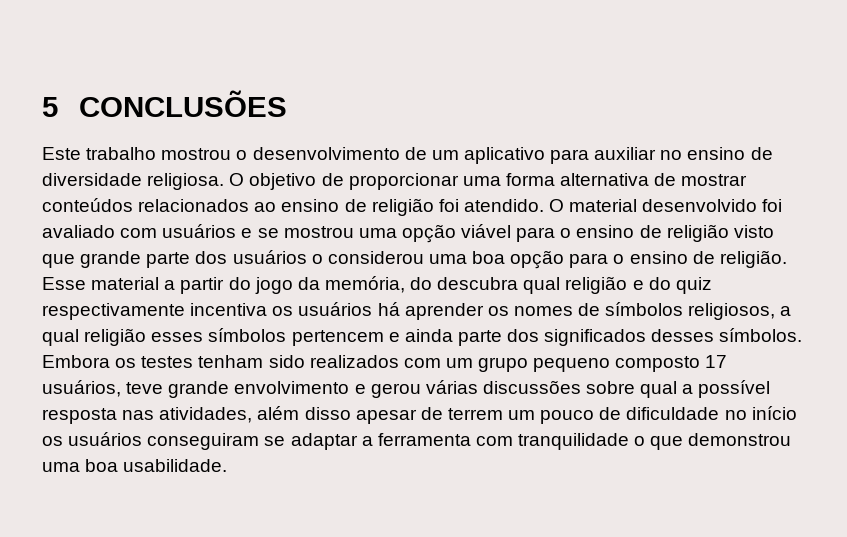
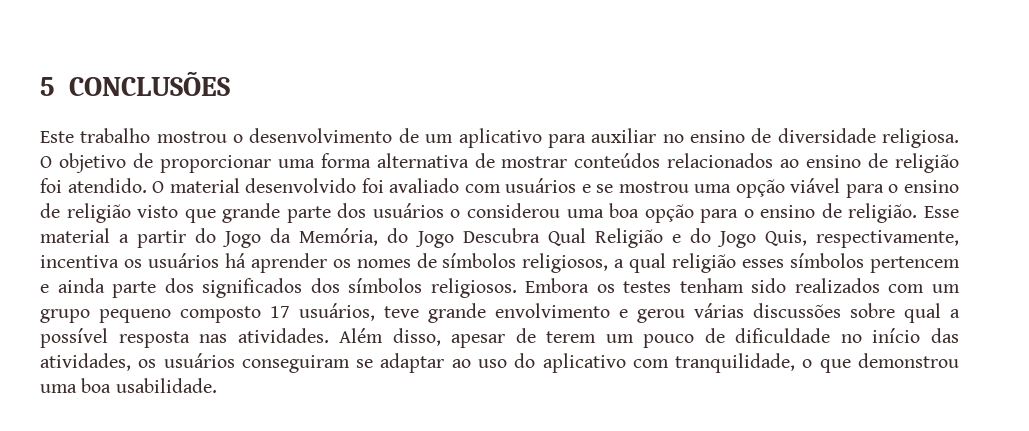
- Esse material a partir do jogo da memória, do descubra qual religião e do quiz respectivamente incentiva os usuários há aprender os nomes de símbolos religiosos, a qual religião esses símbolos pertencem e ainda parte dos significados desses símbolos.
+ Esse material a partir do Jogo da Memória, do Jogo Descubra Qual Religião e do Jogo Quis, respectivamente, incentiva os usuários há aprender os nomes de símbolos religiosos, a qual religião esses símbolos pertencem e ainda parte dos significados dos símbolos religiosos.
- Embora os testes tenham sido realizados com um grupo pequeno composto 17 usuários, teve grande envolvimento e gerou várias discussões sobre qual a possível resposta nas atividades, além disso apesar de terrem um pouco de dificuldade no início os usuários conseguiram se adaptar a ferramenta com tranquilidade o que demonstrou uma boa usabilidade.
+ Embora os testes tenham sido realizados com um grupo pequeno composto 17 usuários, teve grande envolvimento e gerou várias discussões sobre qual a possível resposta nas atividades. Além disso, apesar de terem um pouco de dificuldade no início das atividades, os usuários conseguiram se adaptar ao uso do aplicativo com tranquilidade, o que demonstrou uma boa usabilidade.

